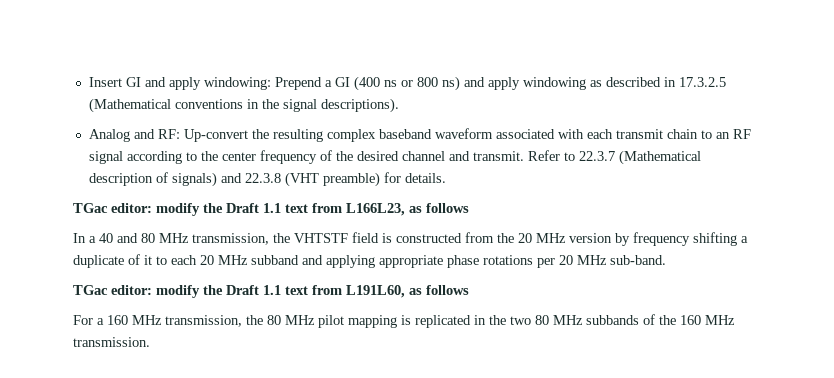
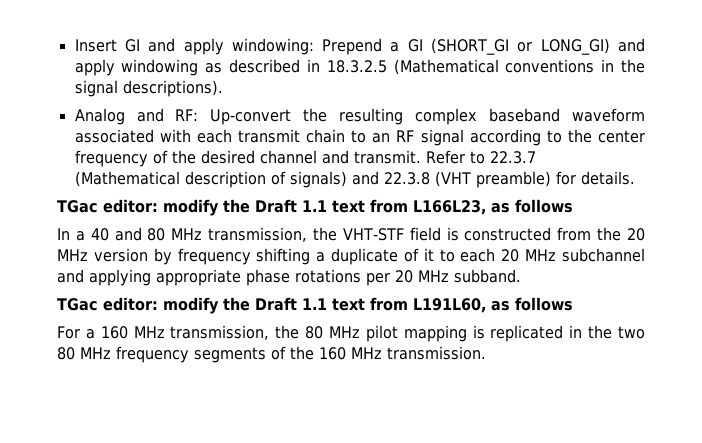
- Insert GI and apply windowing: Prepend a GI (400 ns or 800 ns) and apply windowing as described in 17.3.2.5 (Mathematical conventions in the signal descriptions).
+ Insert GI and apply windowing: Prepend a GI (SHORT_GI or LONG_GI) and apply windowing as described in 18.3.2.5 (Mathematical conventions in the signal descriptions).
- In a 40 and 80 MHz transmission, the VHTSTF field is constructed from the 20 MHz version by frequency shifting a duplicate of it to each 20 MHz subband and applying appropriate phase rotations per 20 MHz sub-band.
+ In a 40 and 80 MHz transmission, the VHT-STF field is constructed from the 20 MHz version by frequency shifting a duplicate of it to each 20 MHz subchannel and applying appropriate phase rotations per 20 MHz subband.
- For a 160 MHz transmission, the 80 MHz pilot mapping is replicated in the two 80 MHz subbands of the 160 MHz transmission.
+ For a 160 MHz transmission, the 80 MHz pilot mapping is replicated in the two 80 MHz frequency segments of the 160 MHz transmission.

